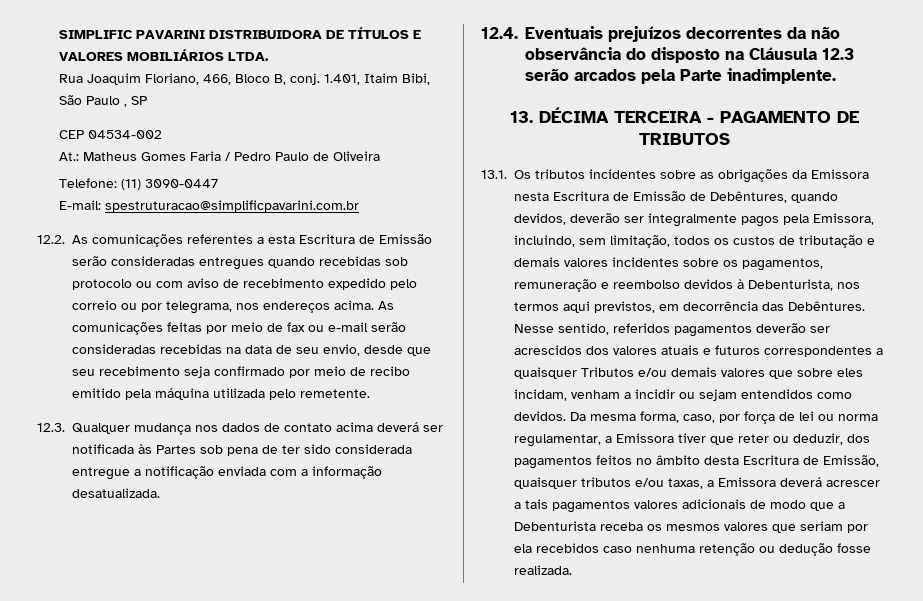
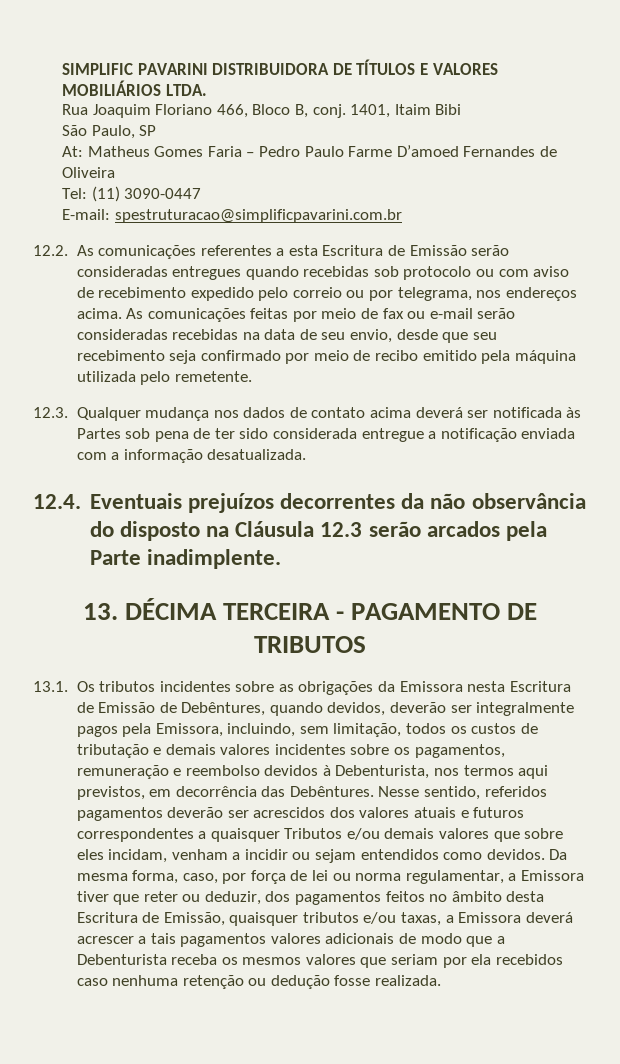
- Rua Joaquim Floriano, 466, Bloco B, conj.
+ Rua Joaquim Floriano 466, Bloco B, conj.
- 1.401, Itaim Bibi, São Paulo , SP
- CEP 04534-002
- At.: Matheus Gomes Faria / Pedro Paulo de Oliveira
+ 1401, Itaim Bibi
+ São Paulo, SP
+ At: Matheus Gomes Faria – Pedro Paulo Farme D’amoed Fernandes de Oliveira
- Telefone: (11) 3090-0447
+ Tel: (11) 3090-0447

